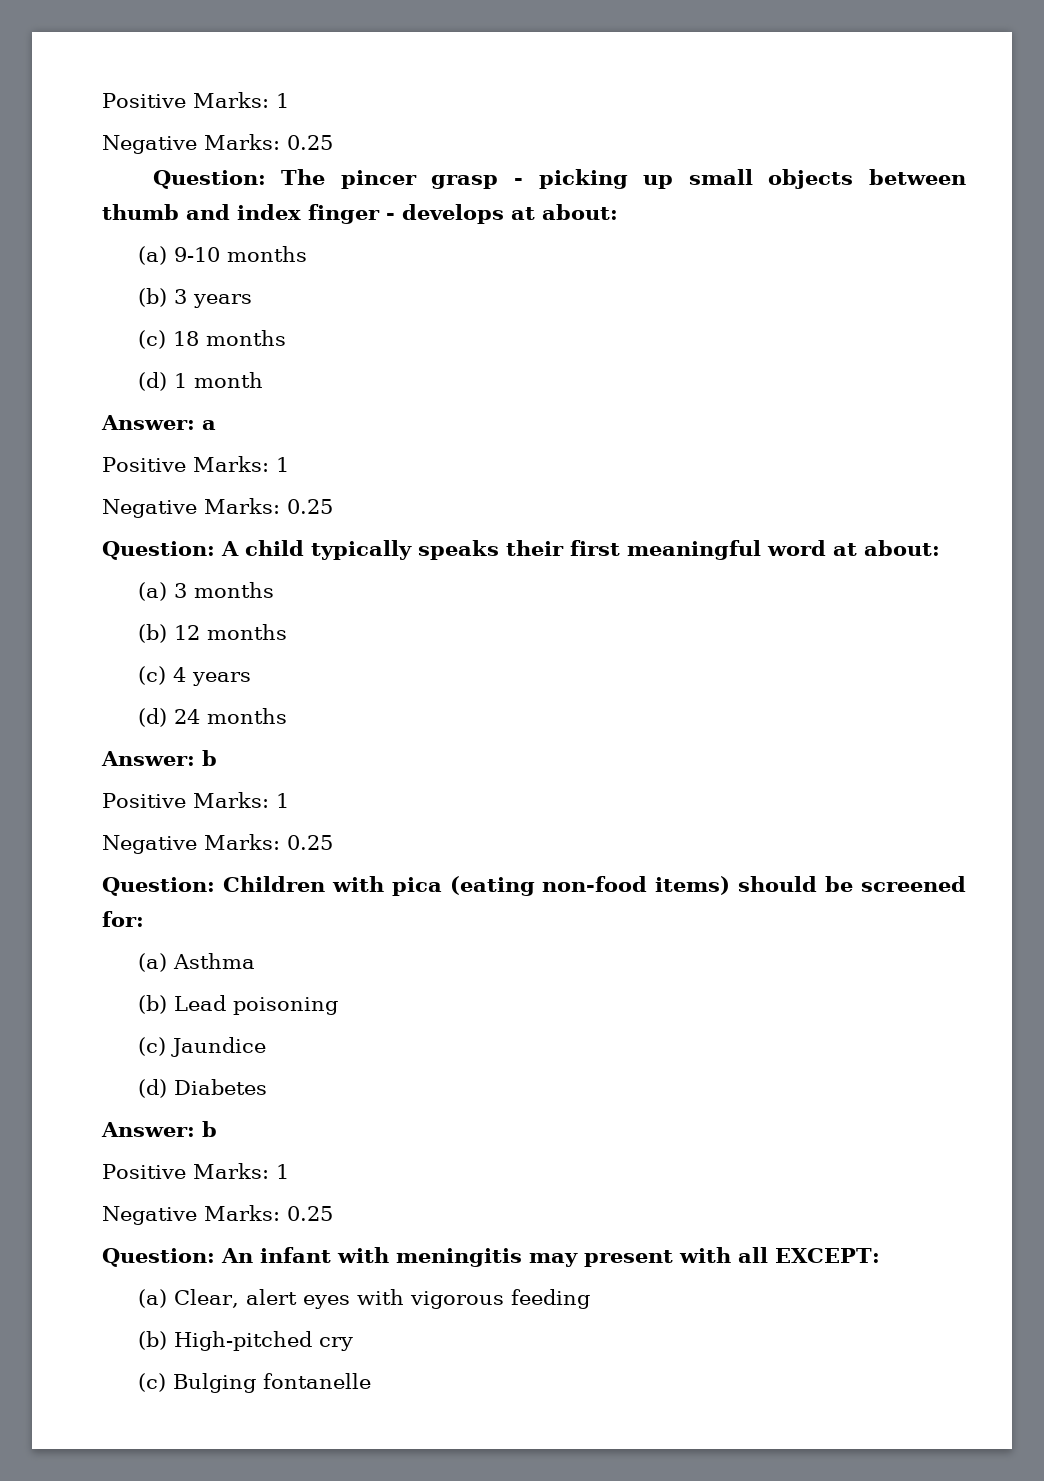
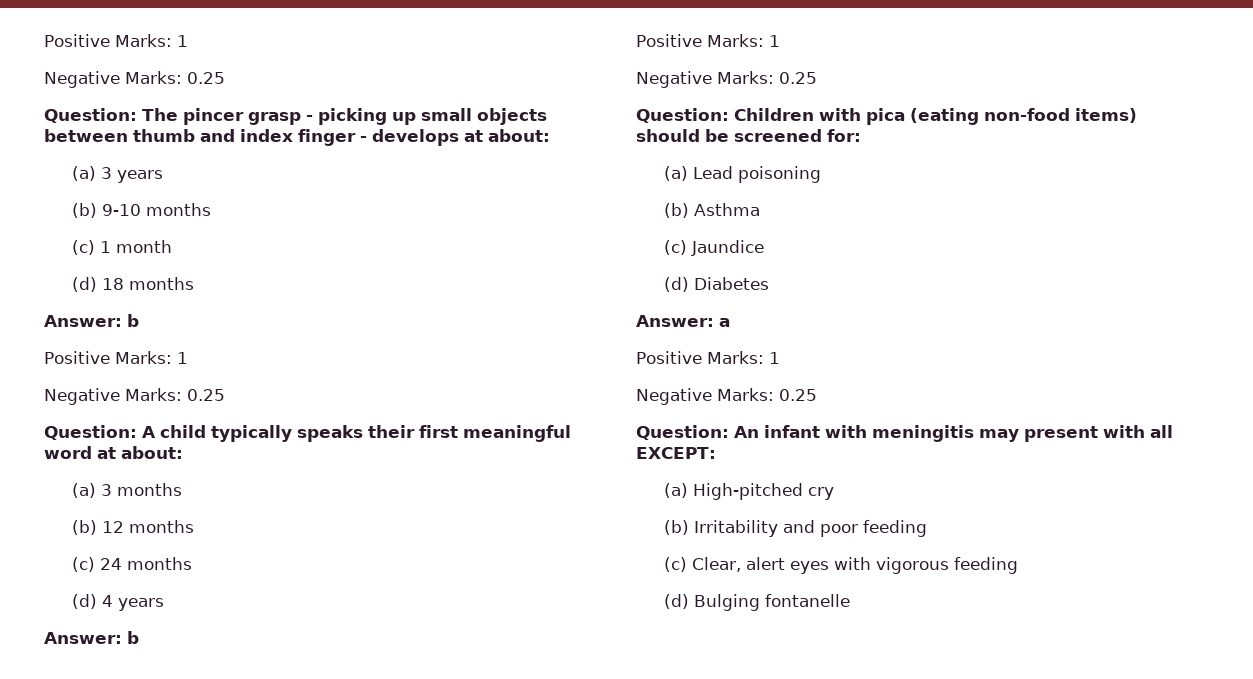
- (a) 9-10 months
+ (a) 3 years
+ (b) 9-10 months
- (b) 3 years
- (c) 18 months
- (d) 1 month
- Answer: a
+ (c) 1 month
+ (d) 18 months
+ Answer: b
- (c) 4 years
+ (c) 24 months
+ (d) 4 years
- (d) 24 months
- (a) Asthma
- (b) Lead poisoning
+ (a) Lead poisoning
+ (b) Asthma
  (d) Diabetes
- Answer: b
+ Answer: a
- (a) Clear, alert eyes with vigorous feeding
+ (a) High-pitched cry
+ (b) Irritability and poor feeding
+ (c) Clear, alert eyes with vigorous feeding
- (b) High-pitched cry
- (c) Bulging fontanelle
+ (d) Bulging fontanelle

